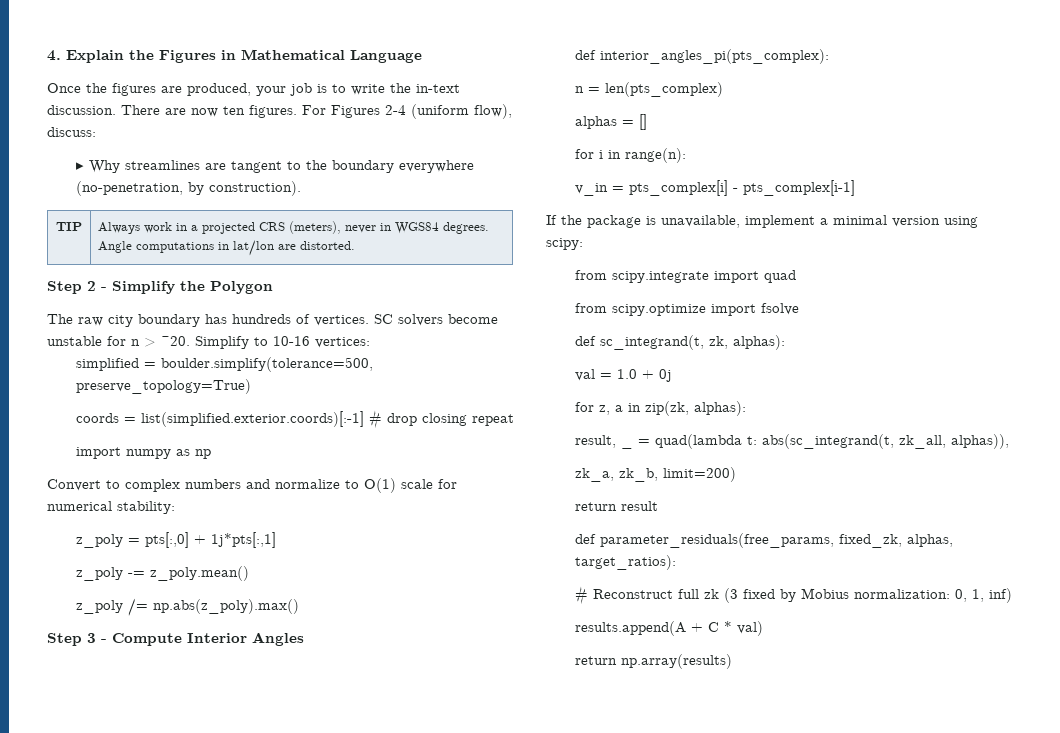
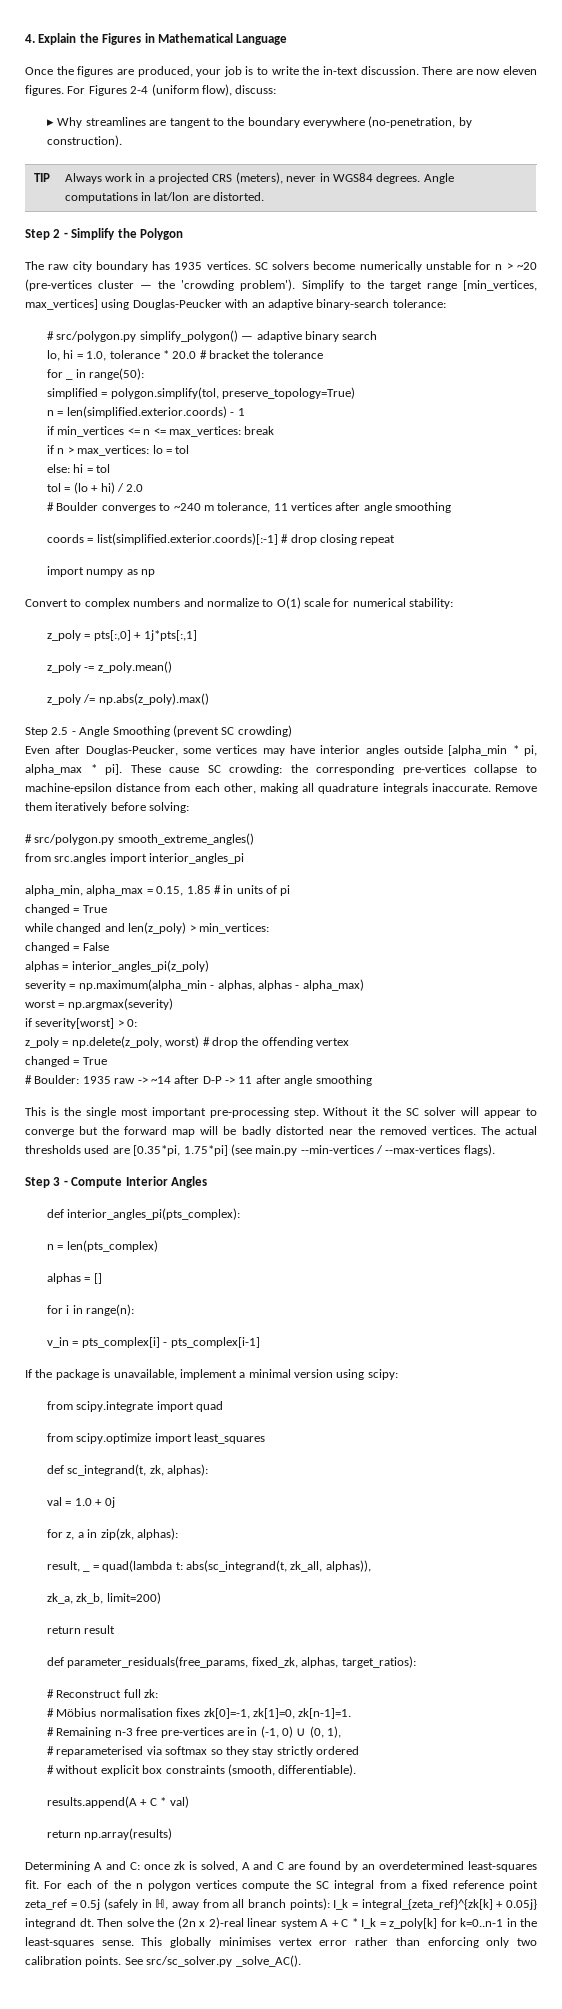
- There are now ten figures.
+ There are now eleven figures.
- The raw city boundary has hundreds of vertices.
+ The raw city boundary has 1935 vertices.
- SC solvers become unstable for n > ~20. Simplify to 10-16 vertices:
+ SC solvers become numerically unstable for n > ~20 (pre-vertices cluster — the 'crowding problem'). Simplify to the target range [min_vertices, max_vertices] using Douglas-Peucker with an adaptive binary-search tolerance:
+ # src/polygon.py simplify_polygon() — adaptive binary search
+ lo, hi = 1.0, tolerance * 20.0 # bracket the tolerance
+ for _ in range(50):
- simplified = boulder.simplify(tolerance=500, preserve_topology=True)
+ simplified = polygon.simplify(tol, preserve_topology=True)
+ n = len(simplified.exterior.coords) - 1
+ if min_vertices <= n <= max_vertices: break
+ if n > max_vertices: lo = tol
+ else: hi = tol
+ tol = (lo + hi) / 2.0
+ # Boulder converges to ~240 m tolerance, 11 vertices after angle smoothing
+ Step 2.5 - Angle Smoothing (prevent SC crowding)
+ Even after Douglas-Peucker, some vertices may have interior angles outside [alpha_min * pi, alpha_max * pi]. These cause SC crowding: the corresponding pre-vertices collapse to machine-epsilon distance from each other, making all quadrature integrals inaccurate. Remove them iteratively before solving:
+ # src/polygon.py smooth_extreme_angles()
+ from src.angles import interior_angles_pi
+ alpha_min, alpha_max = 0.15, 1.85 # in units of pi
+ changed = True
+ while changed and len(z_poly) > min_vertices:
+ changed = False
+ alphas = interior_angles_pi(z_poly)
+ severity = np.maximum(alpha_min - alphas, alphas - alpha_max)
+ worst = np.argmax(severity)
+ if severity[worst] > 0:
+ z_poly = np.delete(z_poly, worst) # drop the offending vertex
+ changed = True
+ # Boulder: 1935 raw -> ~14 after D-P -> 11 after angle smoothing
+ This is the single most important pre-processing step. Without it the SC solver will appear to converge but the forward map will be badly distorted near the removed vertices. The actual thresholds used are [0.35*pi, 1.75*pi] (see main.py --min-vertices / --max-vertices flags).
- from scipy.optimize import fsolve
+ from scipy.optimize import least_squares
- # Reconstruct full zk (3 fixed by Mobius normalization: 0, 1, inf)
+ # Reconstruct full zk:
+ # Möbius normalisation fixes zk[0]=-1, zk[1]=0, zk[n-1]=1.
+ # Remaining n-3 free pre-vertices are in (-1, 0) ∪ (0, 1),
+ # reparameterised via softmax so they stay strictly ordered
+ # without explicit box constraints (smooth, differentiable).
+ Determining A and C: once zk is solved, A and C are found by an overdetermined least-squares fit. For each of the n polygon vertices compute the SC integral from a fixed reference point zeta_ref = 0.5j (safely in ℍ, away from all branch points): I_k = integral_{zeta_ref}^{zk[k] + 0.05j} integrand dt. Then solve the (2n x 2)-real linear system A + C * I_k = z_poly[k] for k=0..n-1 in the least-squares sense. This globally minimises vertex error rather than enforcing only two calibration points. See src/sc_solver.py _solve_AC().

